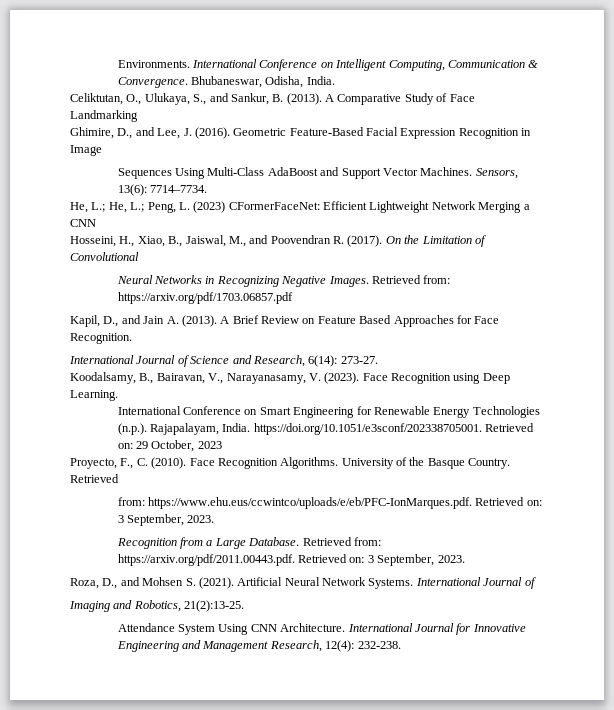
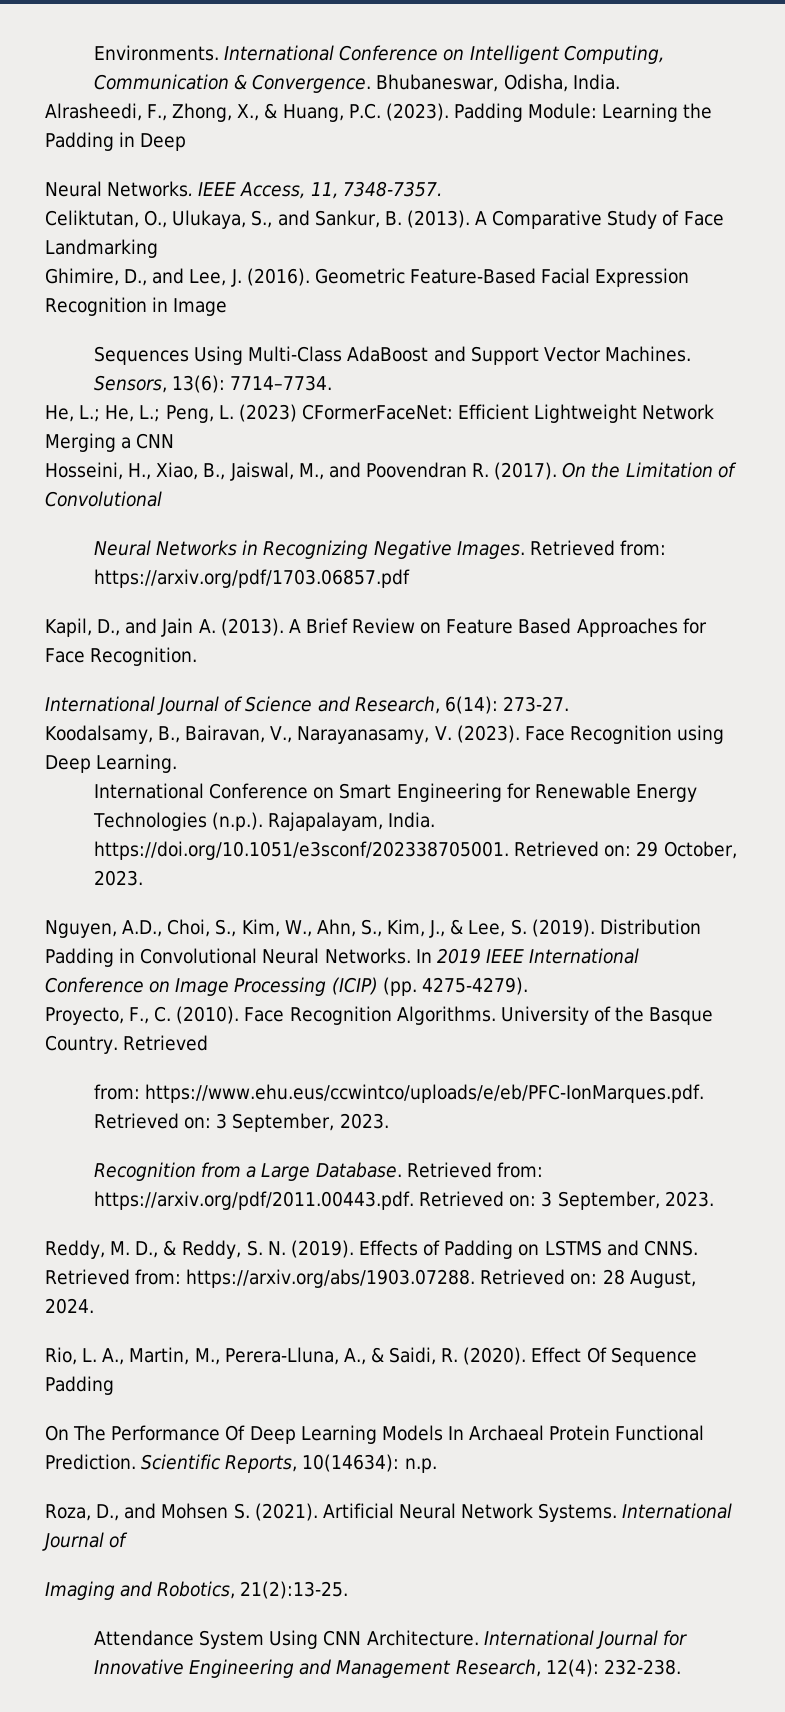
+ Alrasheedi, F., Zhong, X., & Huang, P.C. (2023). Padding Module: Learning the Padding in Deep
+ Neural Networks. IEEE Access, 11, 7348-7357.
- International Conference on Smart Engineering for Renewable Energy Technologies (n.p.). Rajapalayam, India. https://doi.org/10.1051/e3sconf/202338705001. Retrieved on: 29 October, 2023
+ International Conference on Smart Engineering for Renewable Energy Technologies (n.p.). Rajapalayam, India. https://doi.org/10.1051/e3sconf/202338705001. Retrieved on: 29 October, 2023.
+ Nguyen, A.D., Choi, S., Kim, W., Ahn, S., Kim, J., & Lee, S. (2019). Distribution Padding in Convolutional Neural Networks. In 2019 IEEE International Conference on Image Processing (ICIP) (pp. 4275-4279).
+ Reddy, M. D., & Reddy, S. N. (2019). Effects of Padding on LSTMS and CNNS. Retrieved from: https://arxiv.org/abs/1903.07288. Retrieved on: 28 August, 2024.
+ Rio, L. A., Martin, M., Perera-Lluna, A., & Saidi, R. (2020). Effect Of Sequence Padding
+ On The Performance Of Deep Learning Models In Archaeal Protein Functional Prediction. Scientific Reports, 10(14634): n.p.

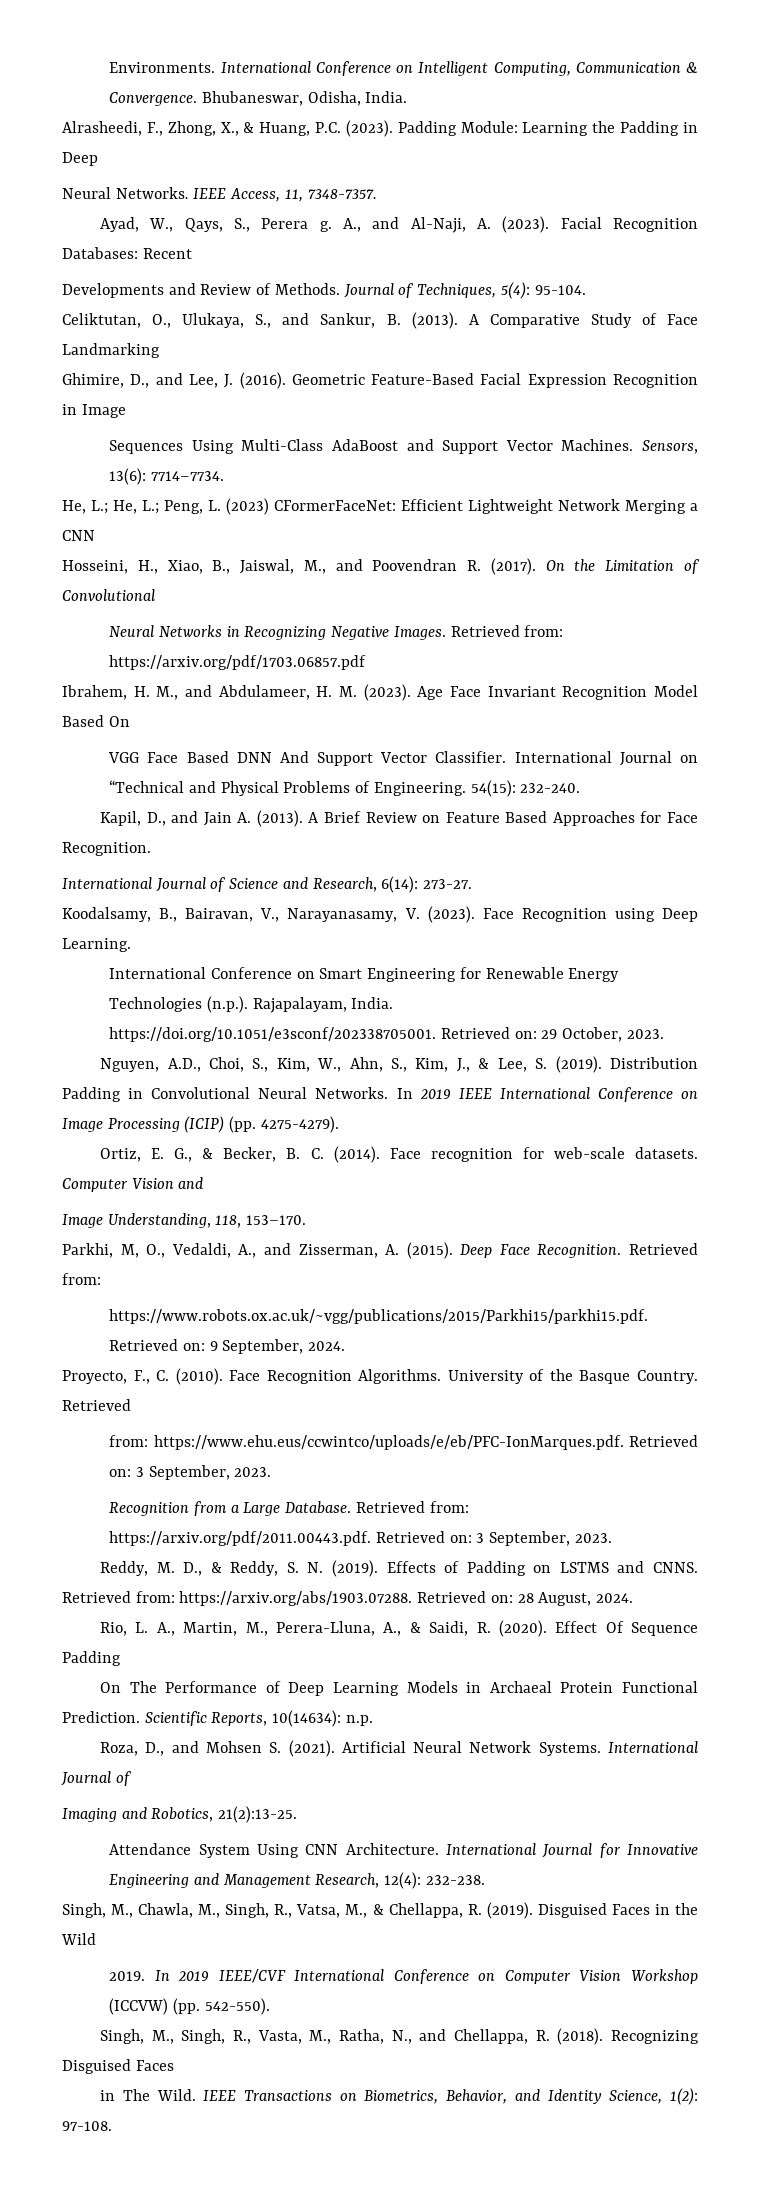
+ Ayad, W., Qays, S., Perera g. A., and Al-Naji, A. (2023). Facial Recognition Databases: Recent
+ Developments and Review of Methods. Journal of Techniques, 5(4): 95-104.
+ Ibrahem, H. M., and Abdulameer, H. M. (2023). Age Face Invariant Recognition Model Based On
+ VGG Face Based DNN And Support Vector Classifier. International Journal on “Technical and Physical Problems of Engineering. 54(15): 232-240.
+ Ortiz, E. G., & Becker, B. C. (2014). Face recognition for web-scale datasets. Computer Vision and
+ Image Understanding, 118, 153–170.
+ Parkhi, M, O., Vedaldi, A., and Zisserman, A. (2015). Deep Face Recognition. Retrieved from:
+ https://www.robots.ox.ac.uk/~vgg/publications/2015/Parkhi15/parkhi15.pdf. Retrieved on: 9 September, 2024.
- On The Performance Of Deep Learning Models In Archaeal Protein Functional Prediction.
+ On The Performance of Deep Learning Models in Archaeal Protein Functional Prediction.
+ Singh, M., Chawla, M., Singh, R., Vatsa, M., & Chellappa, R. (2019). Disguised Faces in the Wild
+ 2019. In 2019 IEEE/CVF International Conference on Computer Vision Workshop (ICCVW) (pp. 542-550).
+ Singh, M., Singh, R., Vasta, M., Ratha, N., and Chellappa, R. (2018). Recognizing Disguised Faces
+ in The Wild. IEEE Transactions on Biometrics, Behavior, and Identity Science, 1(2): 97-108.

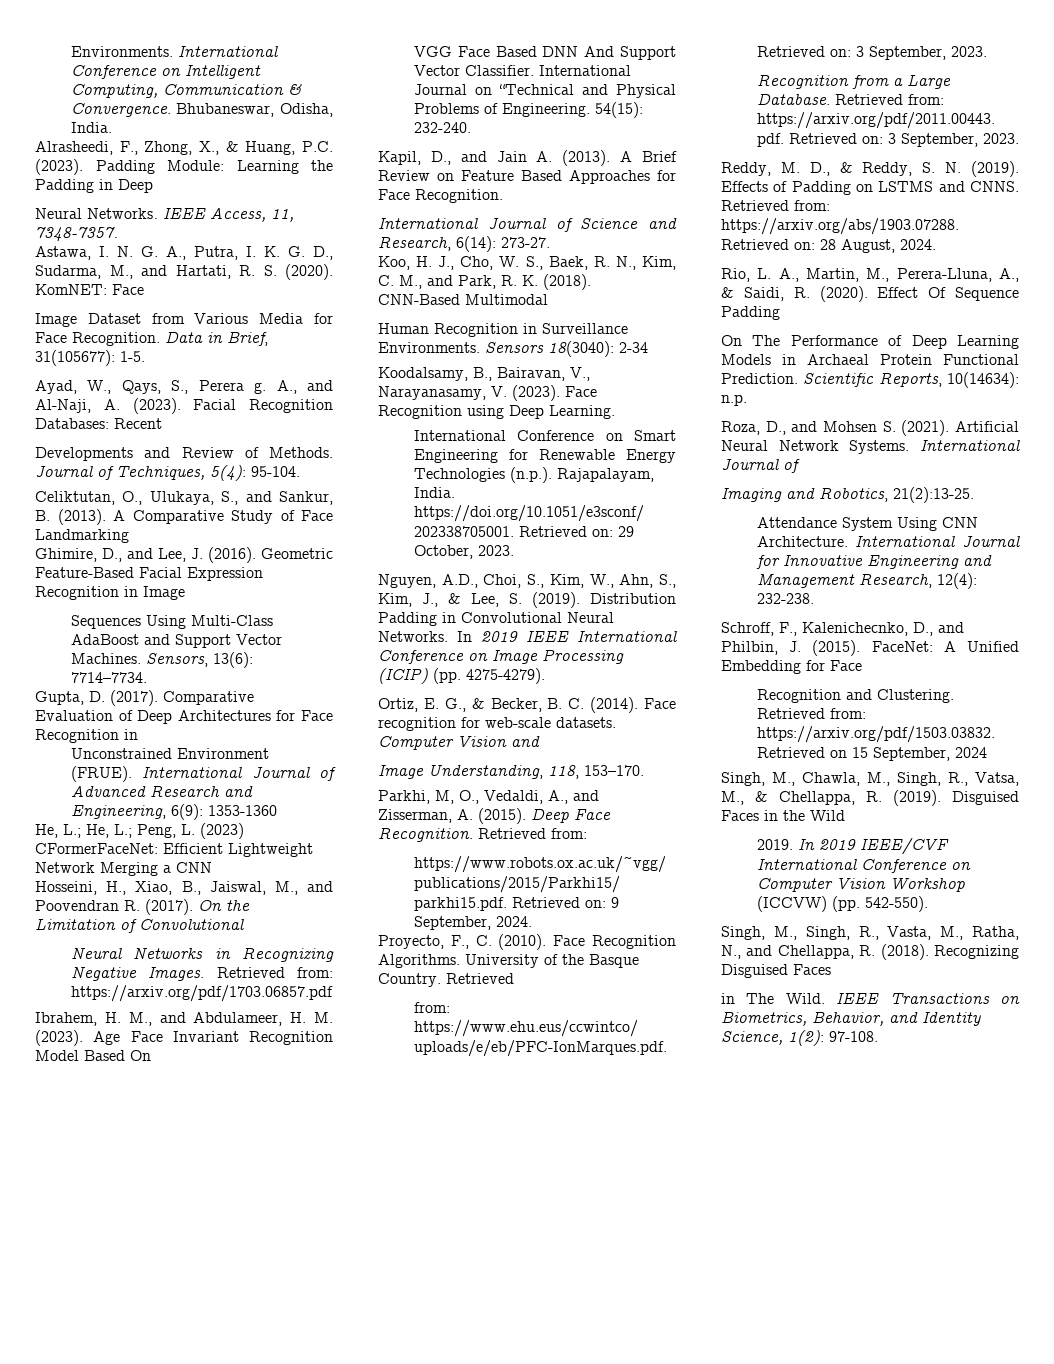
+ Astawa, I. N. G. A., Putra, I. K. G. D., Sudarma, M., and Hartati, R. S. (2020). KomNET: Face
+ Image Dataset from Various Media for Face Recognition. Data in Brief, 31(105677): 1-5.
+ Gupta, D. (2017). Comparative Evaluation of Deep Architectures for Face Recognition in
+ Unconstrained Environment (FRUE). International Journal of Advanced Research and Engineering, 6(9): 1353-1360
+ Koo, H. J., Cho, W. S., Baek, R. N., Kim, C. M., and Park, R. K. (2018). CNN-Based Multimodal
+ Human Recognition in Surveillance Environments. Sensors 18(3040): 2-34
+ Schroff, F., Kalenichecnko, D., and Philbin, J. (2015). FaceNet: A Unified Embedding for Face
+ Recognition and Clustering. Retrieved from: https://arxiv.org/pdf/1503.03832. Retrieved on 15 September, 2024

